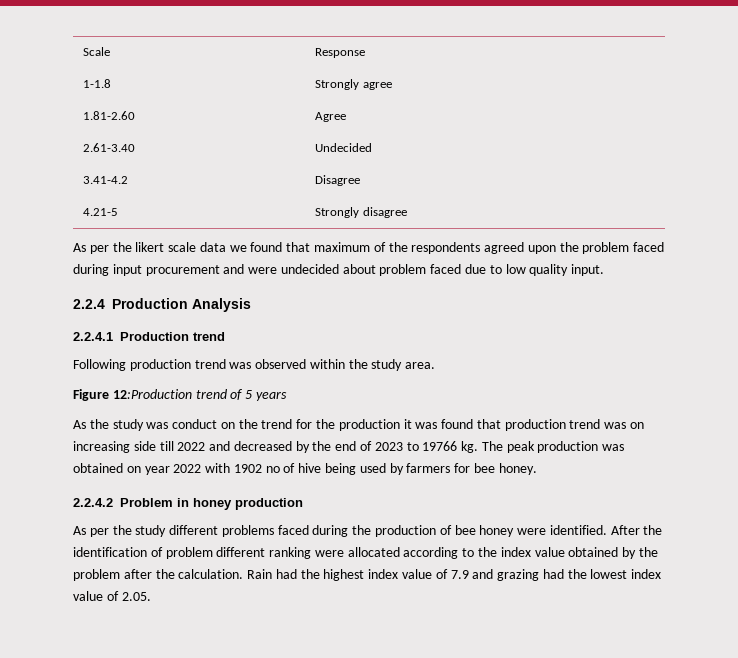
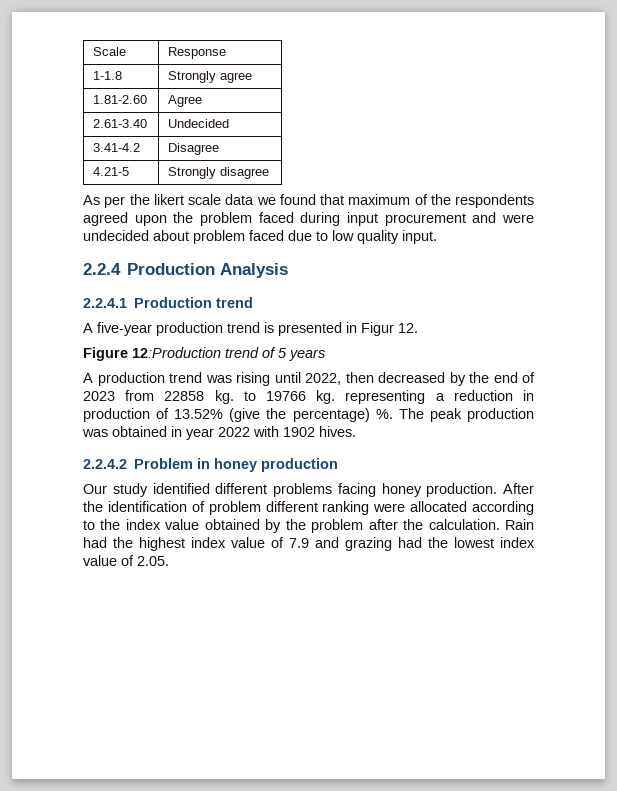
- Following production trend was observed within the study area.
+ A five-year production trend is presented in Figur 12.
- As the study was conduct on the trend for the production it was found that production trend was on increasing side till 2022 and decreased by the end of 2023 to 19766 kg.
+ A production trend was rising until 2022, then decreased by the end of 2023 from 22858 kg. to 19766 kg. representing a reduction in production of 13.52% (give the percentage) %.
- The peak production was obtained on year 2022 with 1902 no of hive being used by farmers for bee honey.
+ The peak production was obtained in year 2022 with 1902 hives.
- As per the study different problems faced during the production of bee honey were identified.
+ Our study identified different problems facing honey production.

